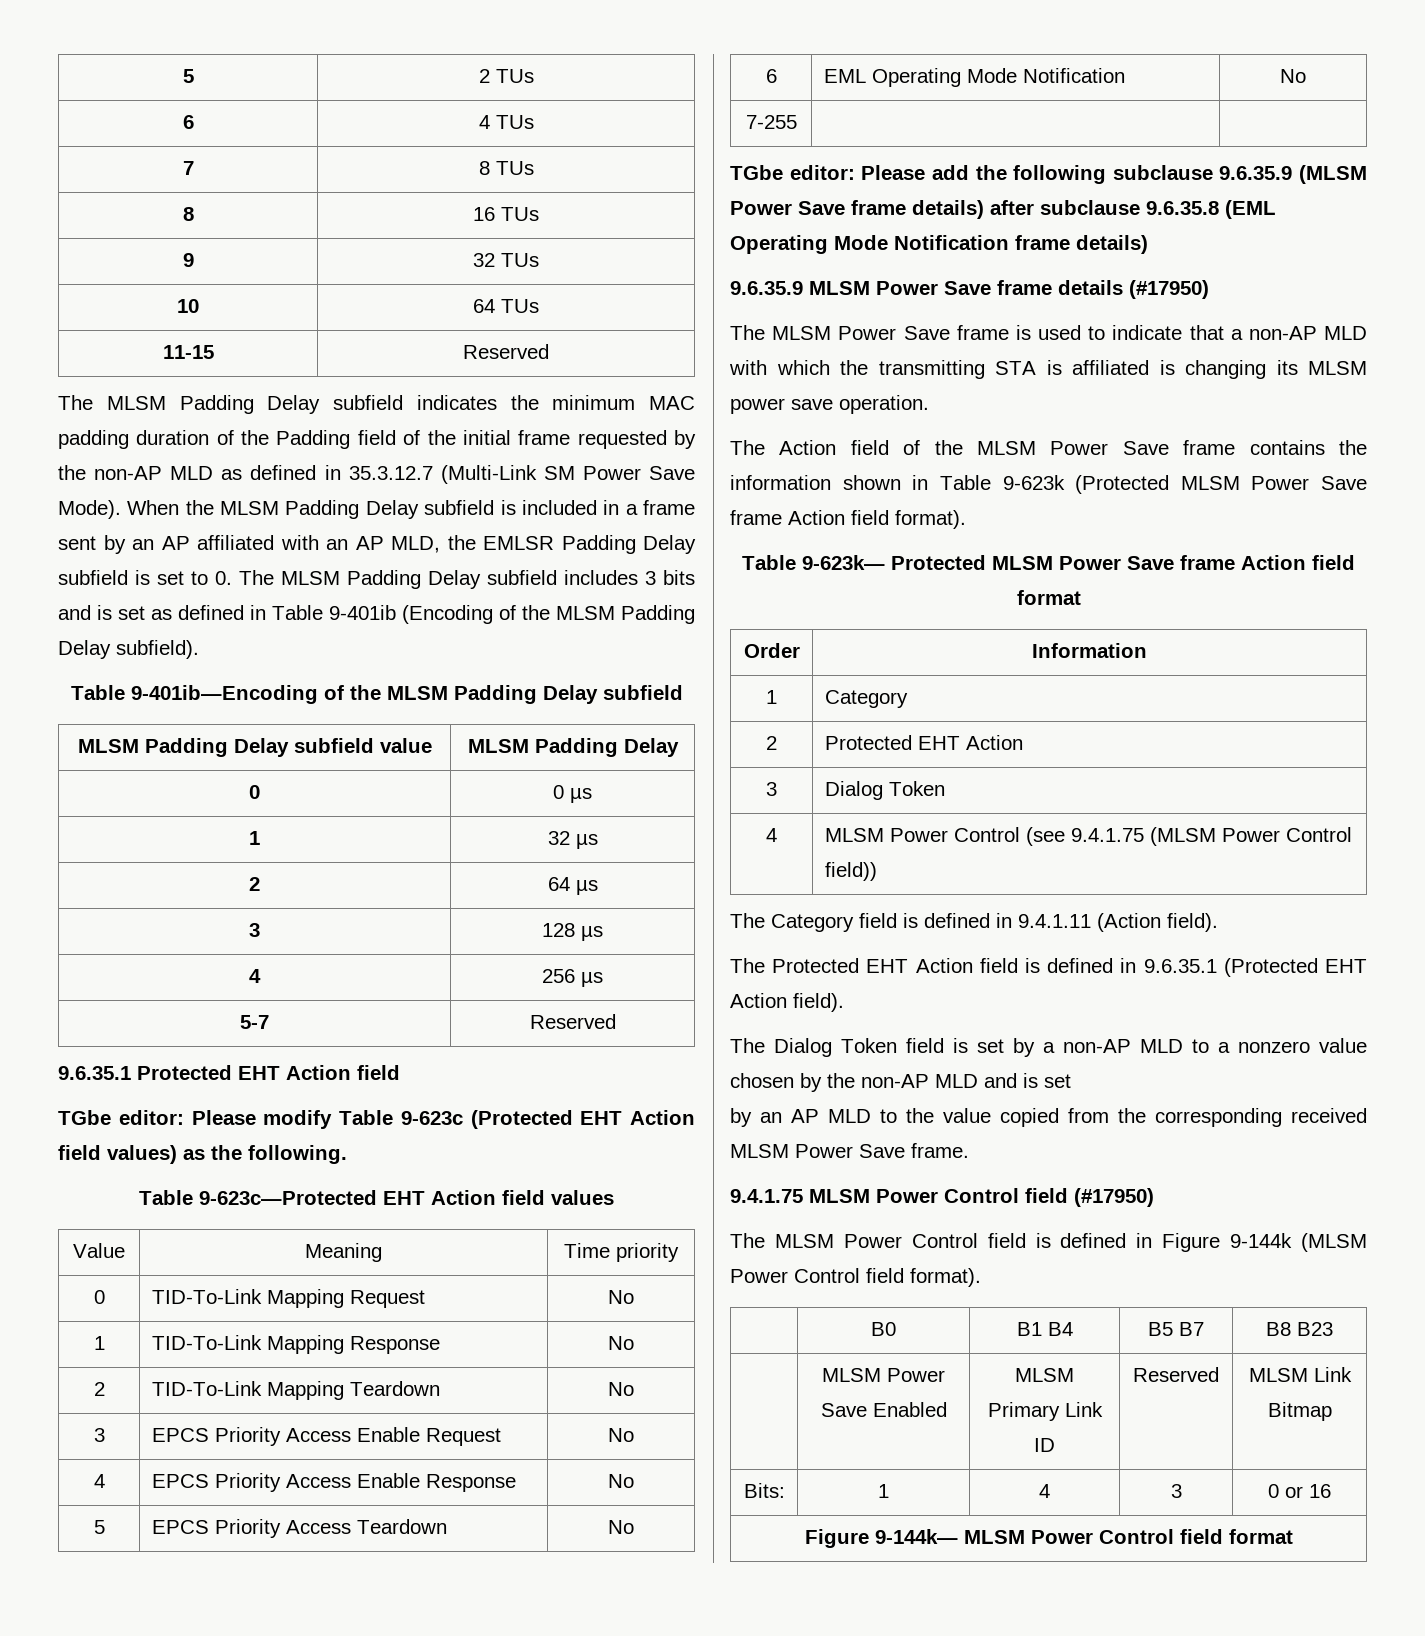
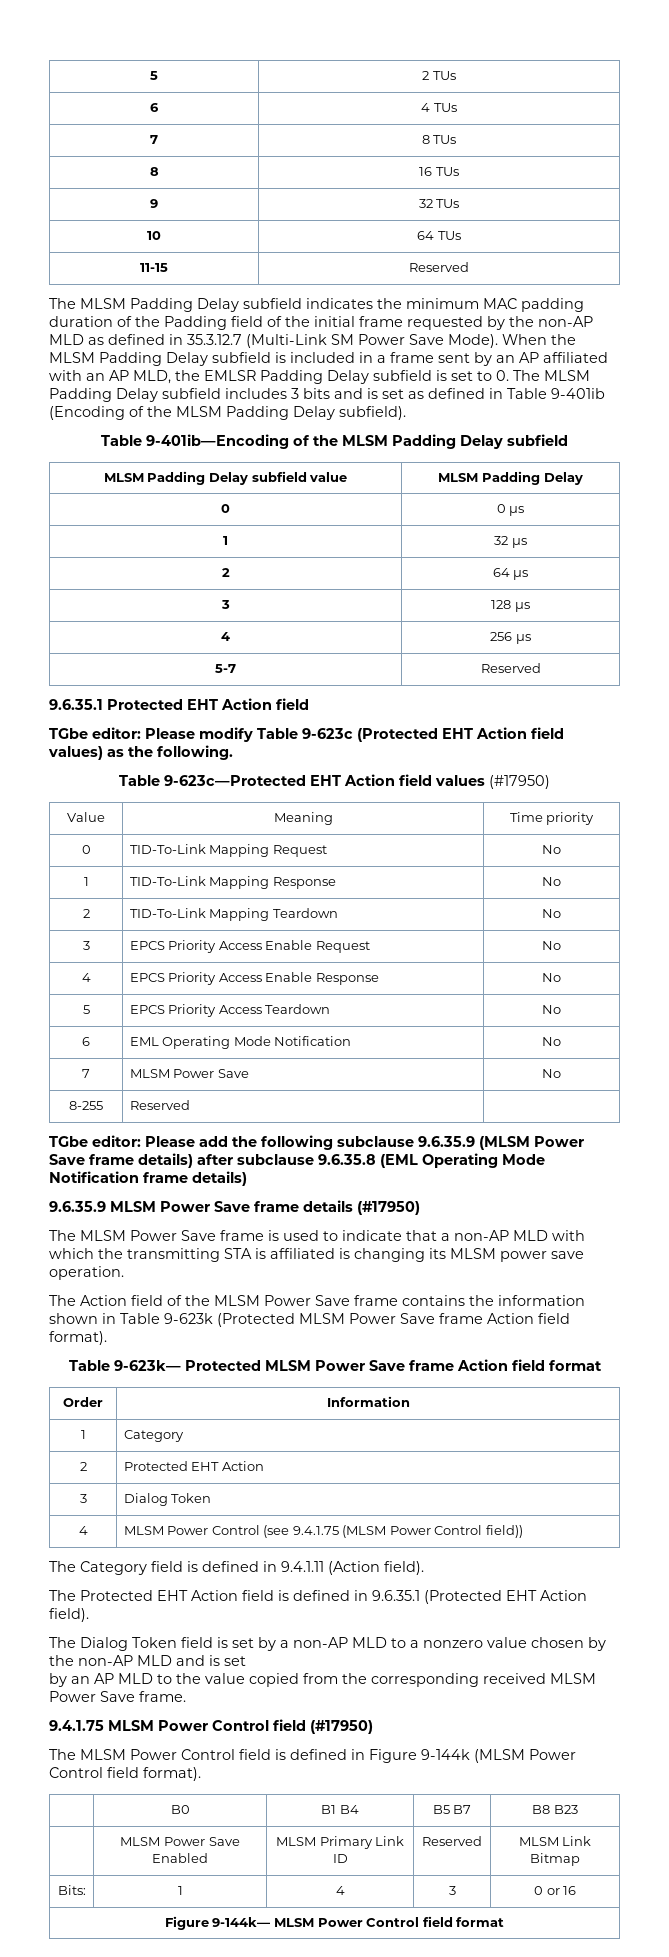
- Table 9-623c—Protected EHT Action field values
+ Table 9-623c—Protected EHT Action field values (#17950)
- 7-255 | |
+ 7 | MLSM Power Save | No
+ 8-255 | Reserved |

